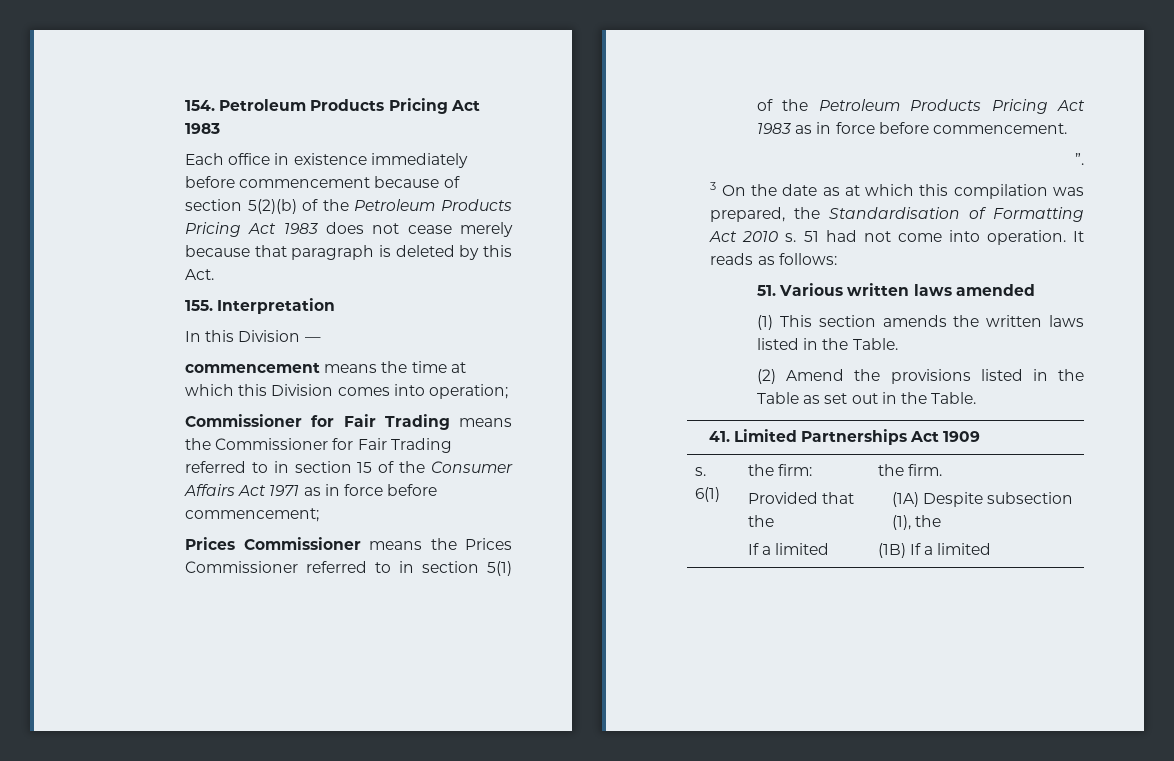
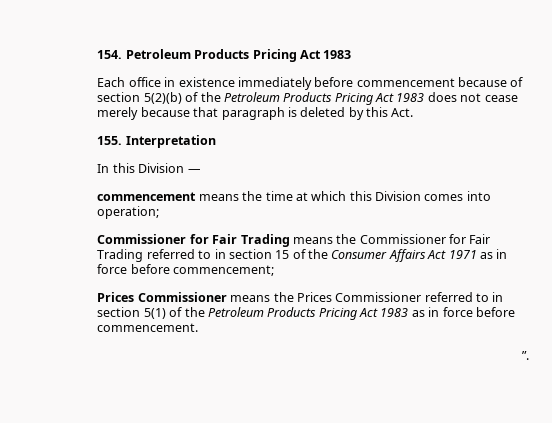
- 3 On the date as at which this compilation was prepared, the Standardisation of Formatting Act 2010 s. 51 had not come into operation. It reads as follows:
- 51. Various written laws amended
- (1) This section amends the written laws listed in the Table.
- (2) Amend the provisions listed in the Table as set out in the Table.
- 41. Limited Partnerships Act 1909
- s. 6(1) | the firm:
- Provided that the
- If a limited | the firm.
- (1A) Despite subsection (1), the
- (1B) If a limited

